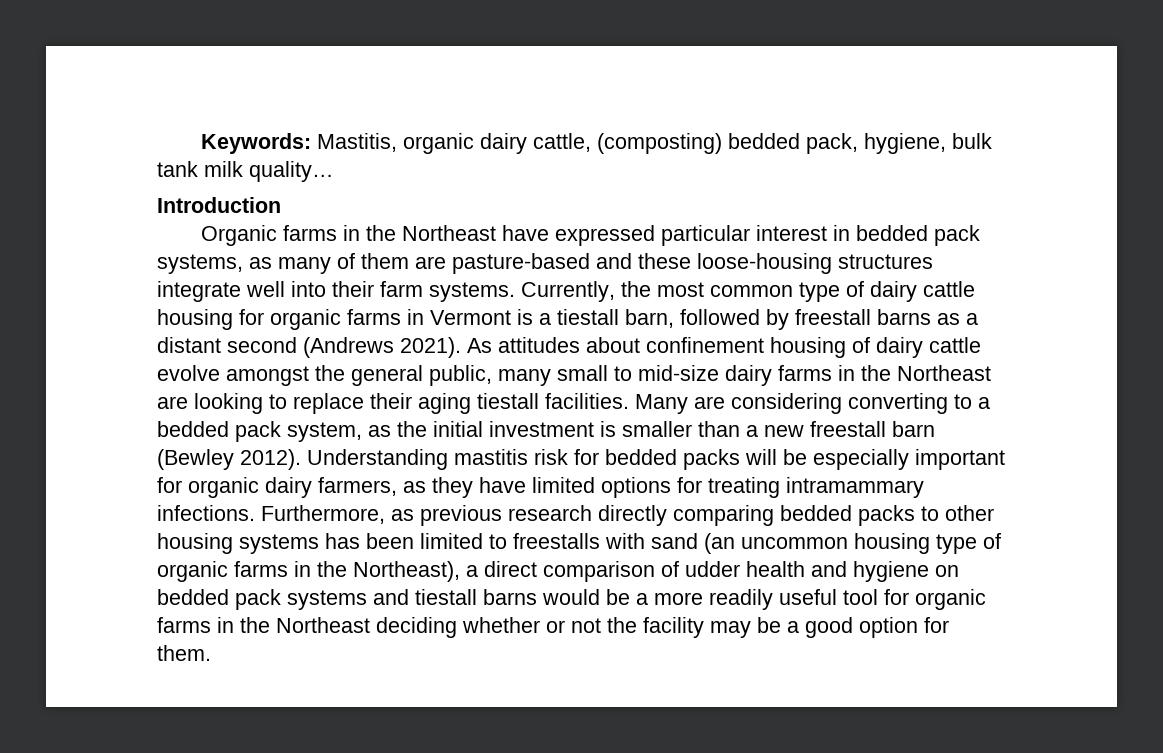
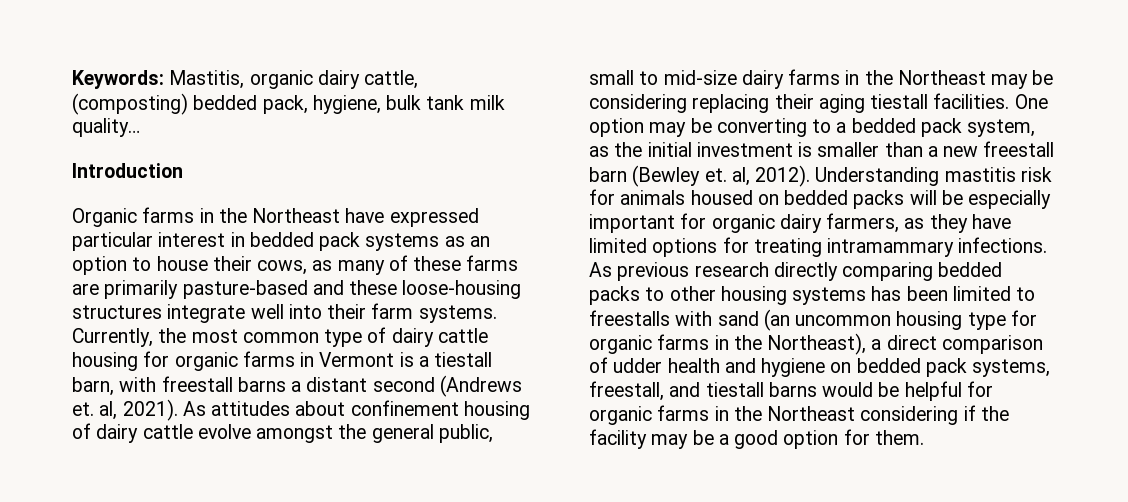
- Organic farms in the Northeast have expressed particular interest in bedded pack systems, as many of them are pasture-based and these loose-housing structures integrate well into their farm systems.
+ Organic farms in the Northeast have expressed particular interest in bedded pack systems as an option to house their cows, as many of these farms are primarily pasture-based and these loose-housing structures integrate well into their farm systems.
- Currently, the most common type of dairy cattle housing for organic farms in Vermont is a tiestall barn, followed by freestall barns as a distant second (Andrews 2021).
+ Currently, the most common type of dairy cattle housing for organic farms in Vermont is a tiestall barn, with freestall barns a distant second (Andrews et. al, 2021).
- As attitudes about confinement housing of dairy cattle evolve amongst the general public, many small to mid-size dairy farms in the Northeast are looking to replace their aging tiestall facilities. Many are considering converting to a bedded pack system, as the initial investment is smaller than a new freestall barn (Bewley 2012).
+ As attitudes about confinement housing of dairy cattle evolve amongst the general public, small to mid-size dairy farms in the Northeast may be considering replacing their aging tiestall facilities. One option may be converting to a bedded pack system, as the initial investment is smaller than a new freestall barn (Bewley et. al, 2012).
- Understanding mastitis risk for bedded packs will be especially important for organic dairy farmers, as they have limited options for treating intramammary infections.
+ Understanding mastitis risk for animals housed on bedded packs will be especially important for organic dairy farmers, as they have limited options for treating intramammary infections.
- Furthermore, as previous research directly comparing bedded packs to other housing systems has been limited to freestalls with sand (an uncommon housing type of organic farms in the Northeast), a direct comparison of udder health and hygiene on bedded pack systems and tiestall barns would be a more readily useful tool for organic farms in the Northeast deciding whether or not the facility may be a good option for them.
+ As previous research directly comparing bedded packs to other housing systems has been limited to freestalls with sand (an uncommon housing type for organic farms in the Northeast), a direct comparison of udder health and hygiene on bedded pack systems, freestall, and tiestall barns would be helpful for organic farms in the Northeast considering if the facility may be a good option for them.

